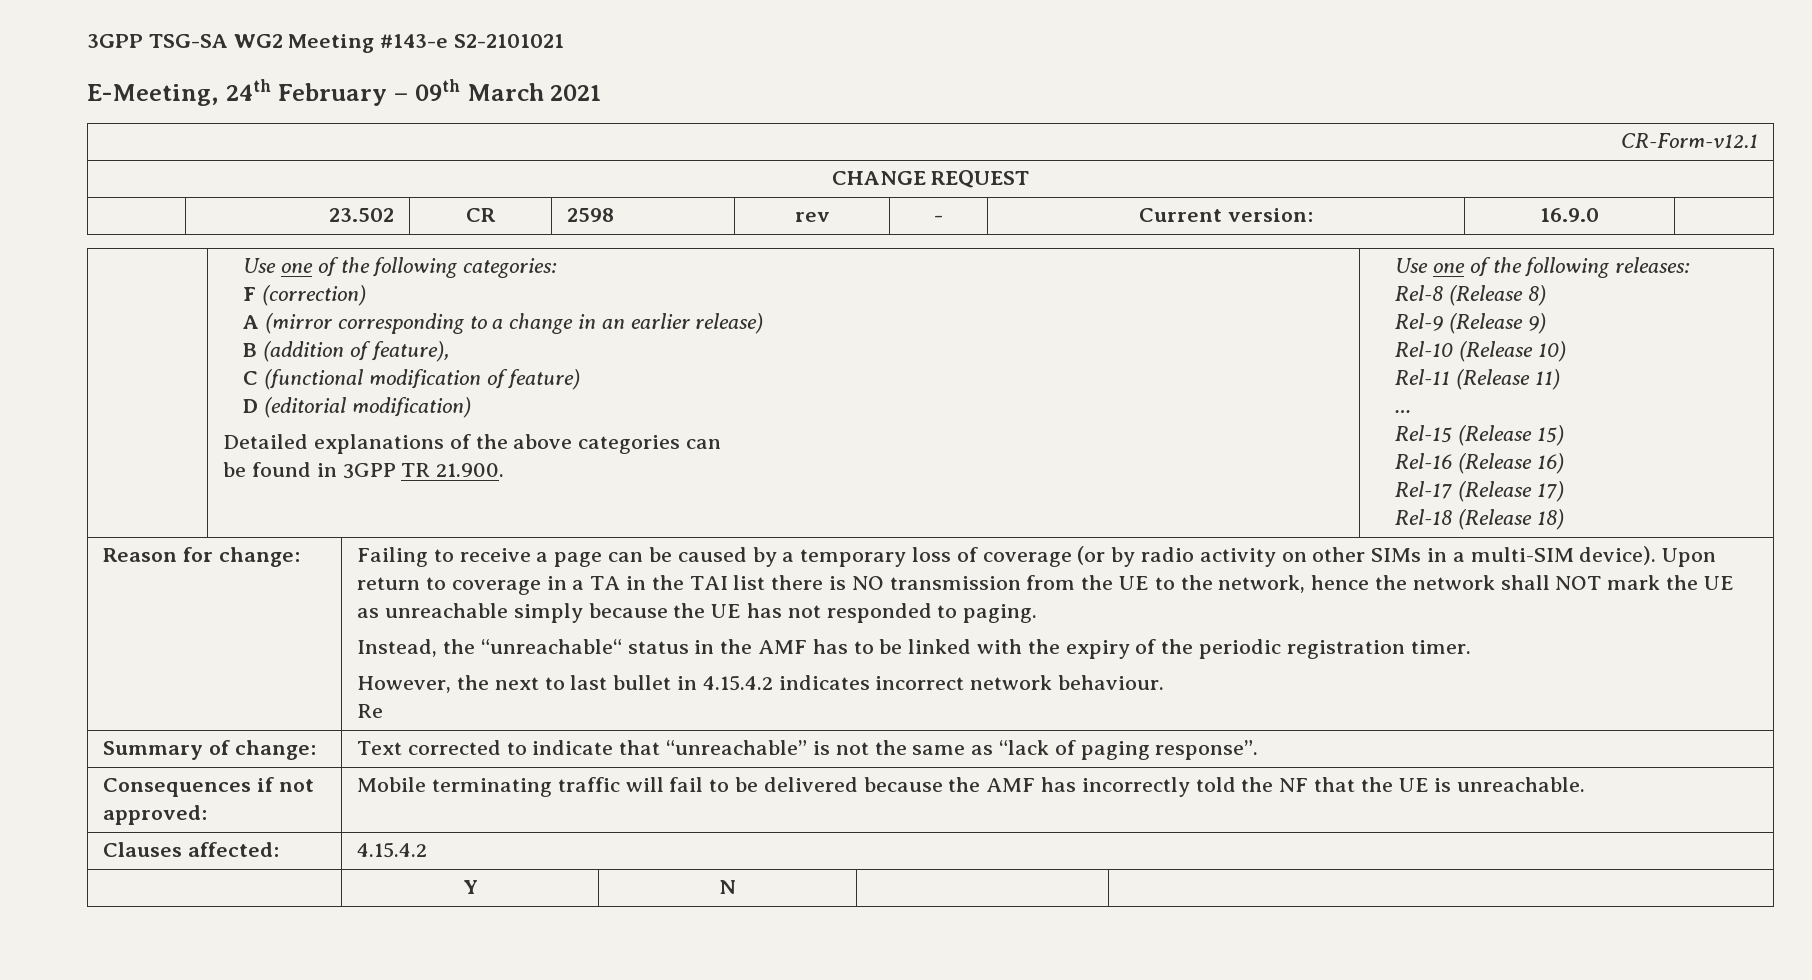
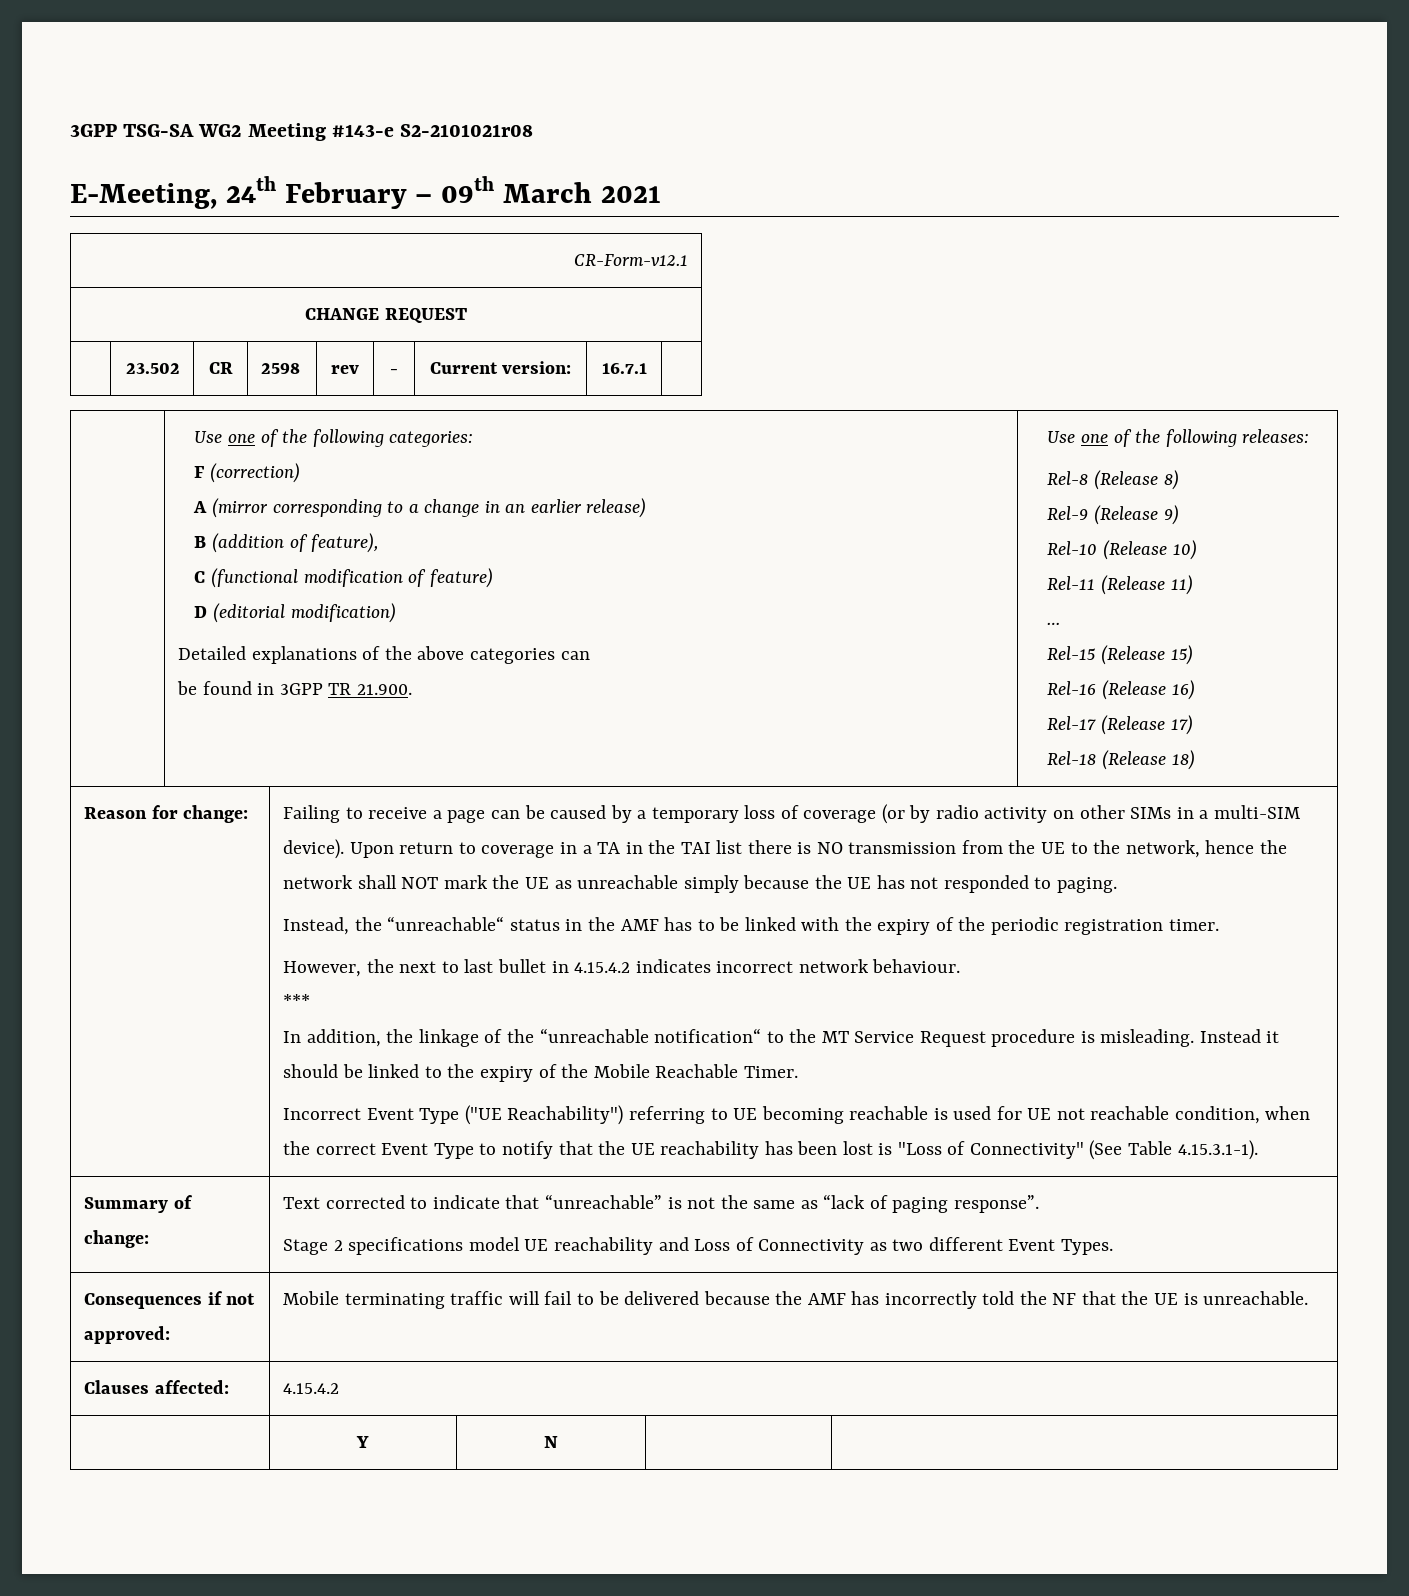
- 3GPP TSG-SA WG2 Meeting #143-e S2-2101021
+ 3GPP TSG-SA WG2 Meeting #143-e S2-2101021r08
- | 23.502 | CR | 2598 | rev | - | Current version: | 16.9.0 |
+ | 23.502 | CR | 2598 | rev | - | Current version: | 16.7.1 |
- Re
+ ***
+ In addition, the linkage of the “unreachable notification“ to the MT Service Request procedure is misleading. Instead it should be linked to the expiry of the Mobile Reachable Timer.
+ Incorrect Event Type ("UE Reachability") referring to UE becoming reachable is used for UE not reachable condition, when the correct Event Type to notify that the UE reachability has been lost is "Loss of Connectivity" (See Table 4.15.3.1-1).
  Summary of change: | Text corrected to indicate that “unreachable” is not the same as “lack of paging response”.
+ Stage 2 specifications model UE reachability and Loss of Connectivity as two different Event Types.

